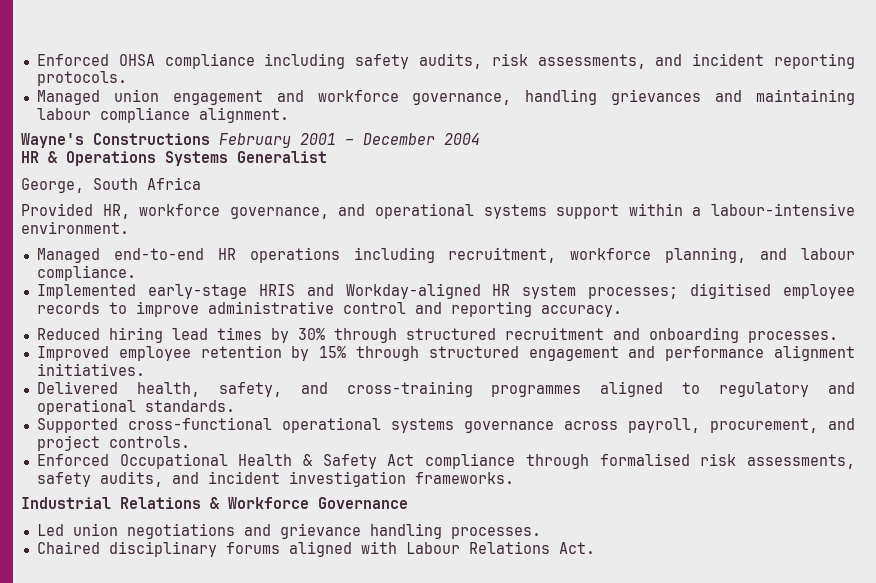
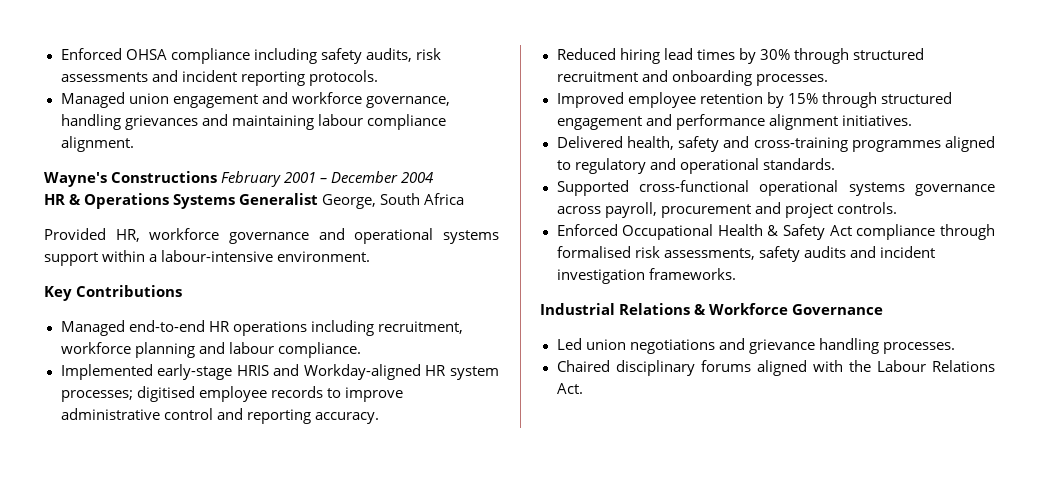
- Enforced OHSA compliance including safety audits, risk assessments, and incident reporting protocols.
+ Enforced OHSA compliance including safety audits, risk assessments and incident reporting protocols.
- HR & Operations Systems Generalist
- George, South Africa
+ HR & Operations Systems Generalist George, South Africa
- Provided HR, workforce governance, and operational systems support within a labour-intensive environment.
+ Provided HR, workforce governance and operational systems support within a labour-intensive environment.
+ Key Contributions
- Managed end-to-end HR operations including recruitment, workforce planning, and labour compliance.
+ Managed end-to-end HR operations including recruitment, workforce planning and labour compliance.
- Delivered health, safety, and cross-training programmes aligned to regulatory and operational standards.
+ Delivered health, safety and cross-training programmes aligned to regulatory and operational standards.
- Supported cross-functional operational systems governance across payroll, procurement, and project controls.
+ Supported cross-functional operational systems governance across payroll, procurement and project controls.
- Enforced Occupational Health & Safety Act compliance through formalised risk assessments, safety audits, and incident investigation frameworks.
+ Enforced Occupational Health & Safety Act compliance through formalised risk assessments, safety audits and incident investigation frameworks.
- Chaired disciplinary forums aligned with Labour Relations Act.
+ Chaired disciplinary forums aligned with the Labour Relations Act.

